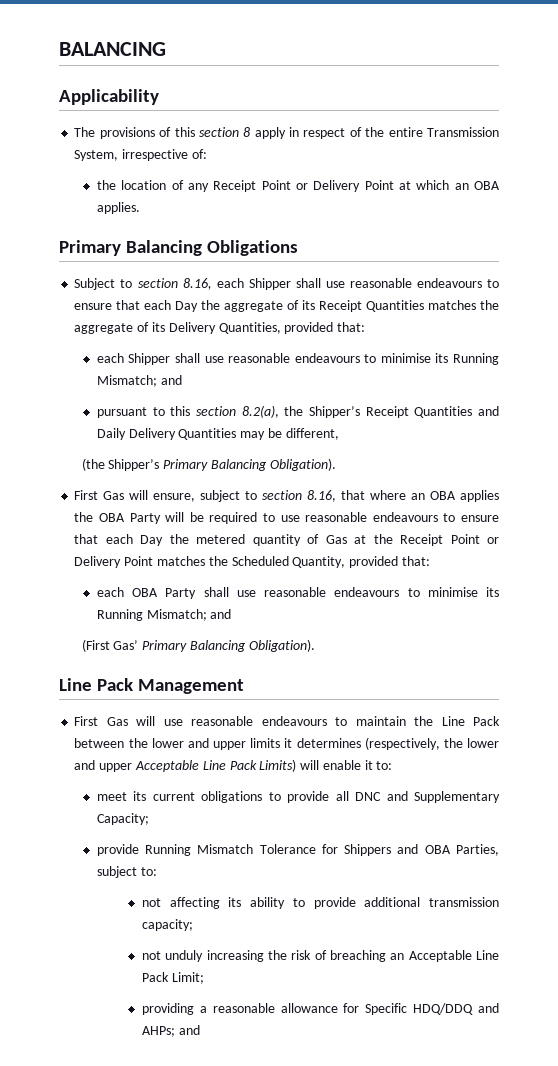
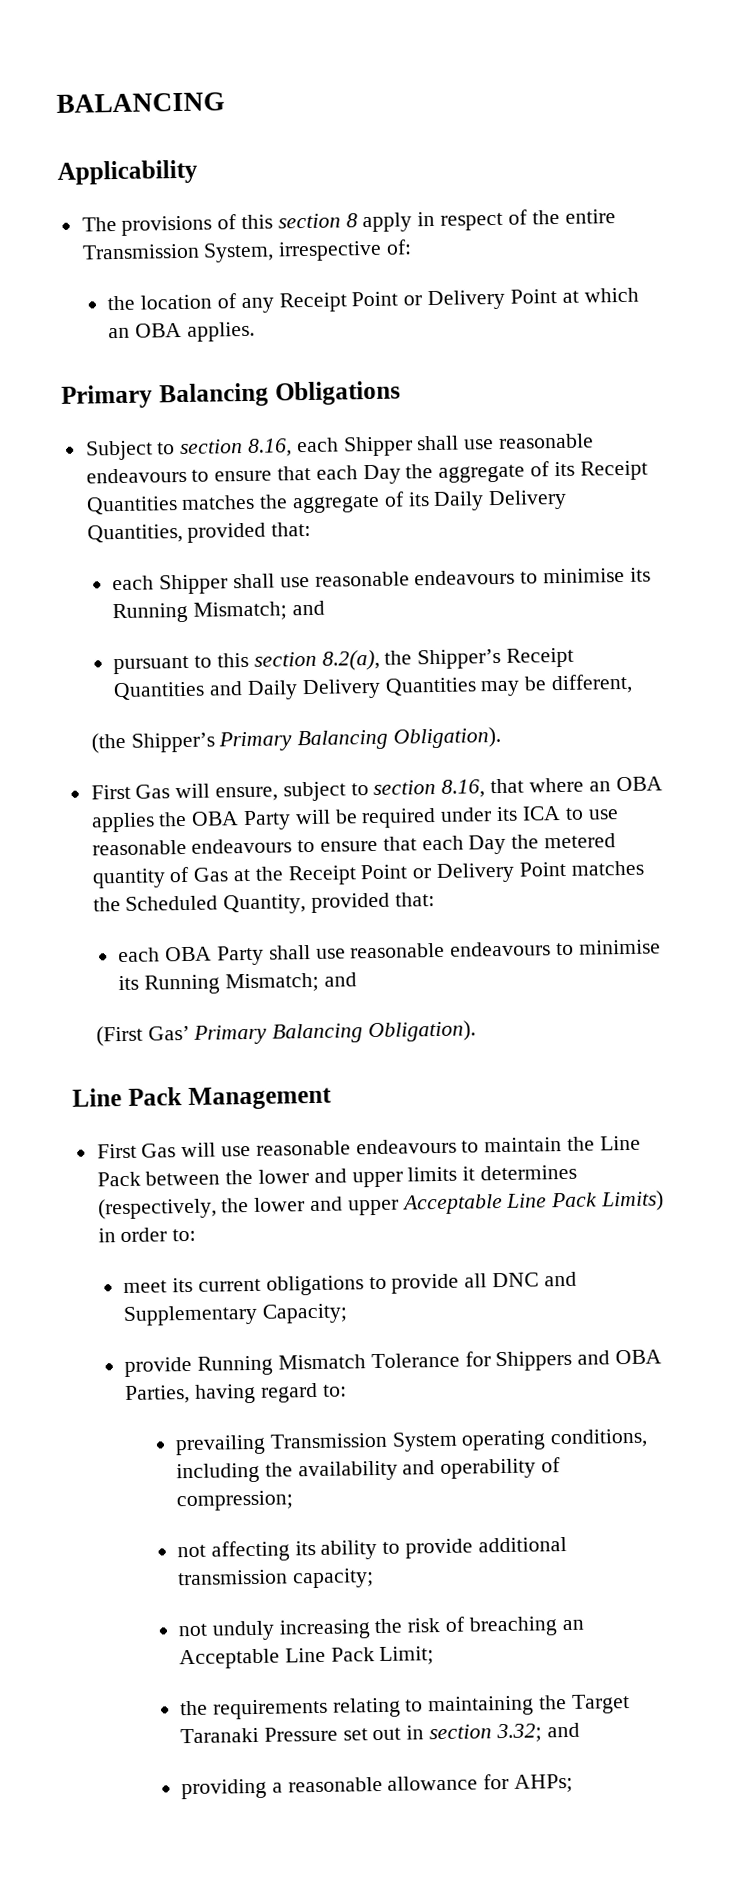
- Subject to section 8.16, each Shipper shall use reasonable endeavours to ensure that each Day the aggregate of its Receipt Quantities matches the aggregate of its Delivery Quantities, provided that:
+ Subject to section 8.16, each Shipper shall use reasonable endeavours to ensure that each Day the aggregate of its Receipt Quantities matches the aggregate of its Daily Delivery Quantities, provided that:
- First Gas will ensure, subject to section 8.16, that where an OBA applies the OBA Party will be required to use reasonable endeavours to ensure that each Day the metered quantity of Gas at the Receipt Point or Delivery Point matches the Scheduled Quantity, provided that:
+ First Gas will ensure, subject to section 8.16, that where an OBA applies the OBA Party will be required under its ICA to use reasonable endeavours to ensure that each Day the metered quantity of Gas at the Receipt Point or Delivery Point matches the Scheduled Quantity, provided that:
- First Gas will use reasonable endeavours to maintain the Line Pack between the lower and upper limits it determines (respectively, the lower and upper Acceptable Line Pack Limits) will enable it to:
+ First Gas will use reasonable endeavours to maintain the Line Pack between the lower and upper limits it determines (respectively, the lower and upper Acceptable Line Pack Limits) in order to:
- provide Running Mismatch Tolerance for Shippers and OBA Parties, subject to:
+ provide Running Mismatch Tolerance for Shippers and OBA Parties, having regard to:
+ prevailing Transmission System operating conditions, including the availability and operability of compression;
+ the requirements relating to maintaining the Target Taranaki Pressure set out in section 3.32; and
- providing a reasonable allowance for Specific HDQ/DDQ and AHPs; and
+ providing a reasonable allowance for AHPs;

